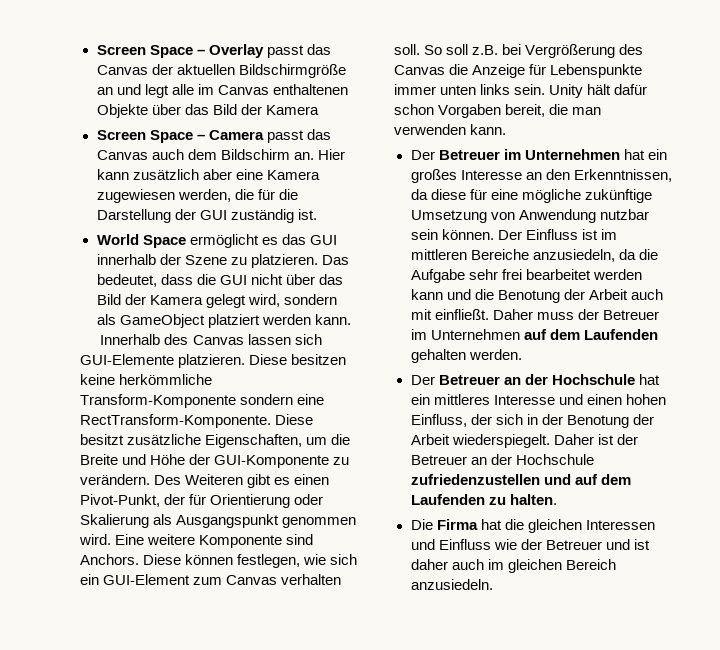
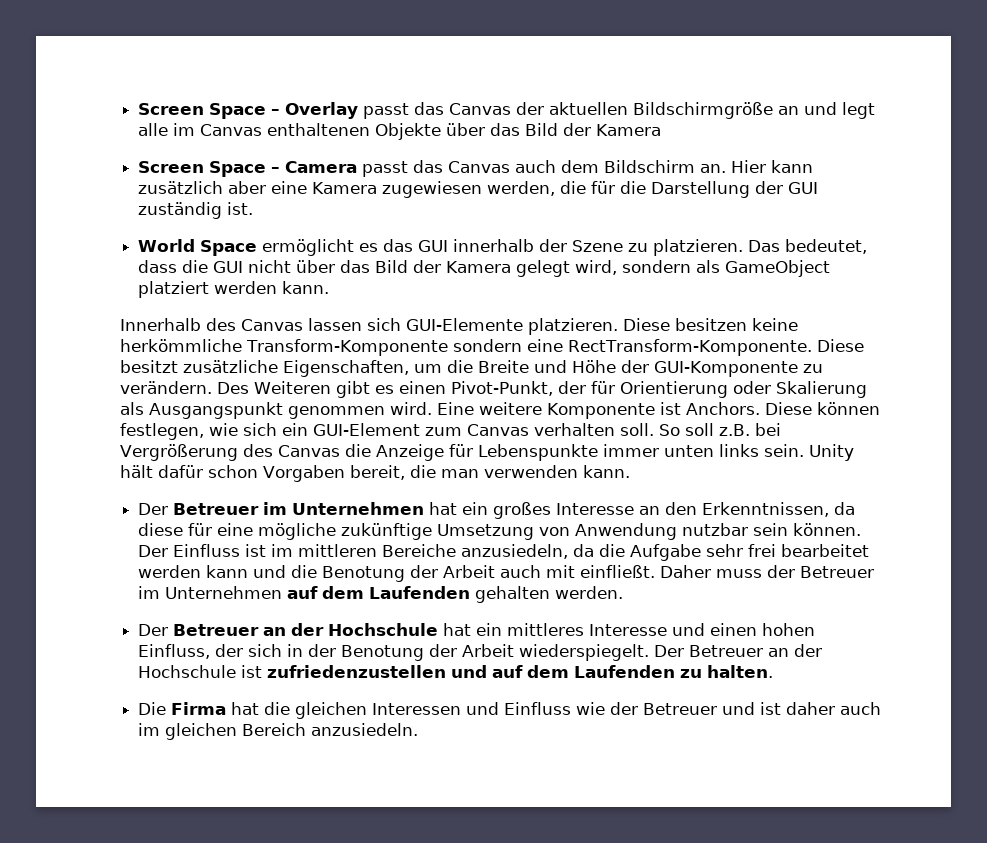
- Eine weitere Komponente sind Anchors.
+ Eine weitere Komponente ist Anchors.
- Daher ist der Betreuer an der Hochschule zufriedenzustellen und auf dem Laufenden zu halten.
+ Der Betreuer an der Hochschule ist zufriedenzustellen und auf dem Laufenden zu halten.

